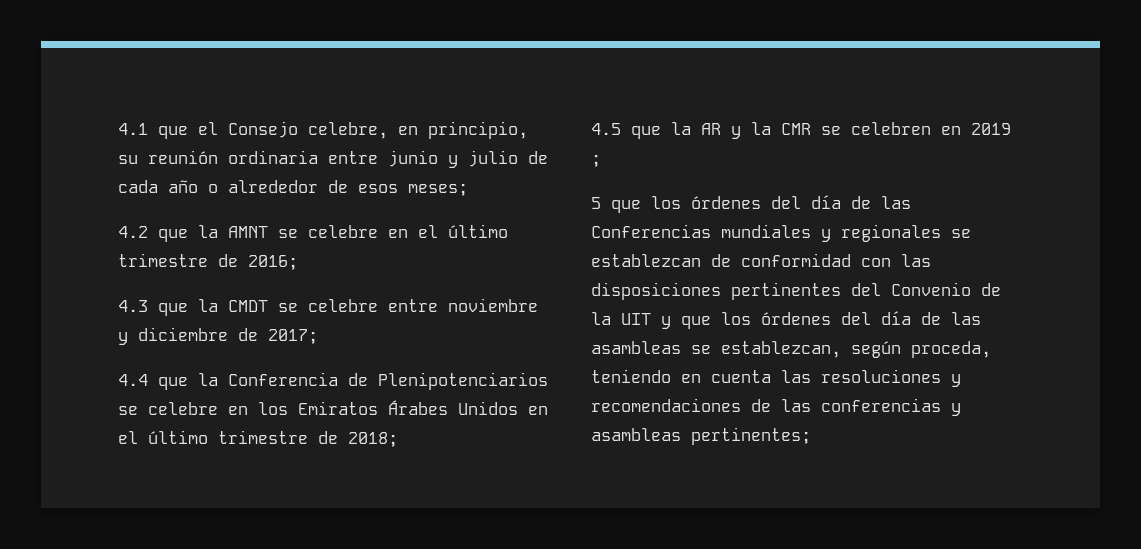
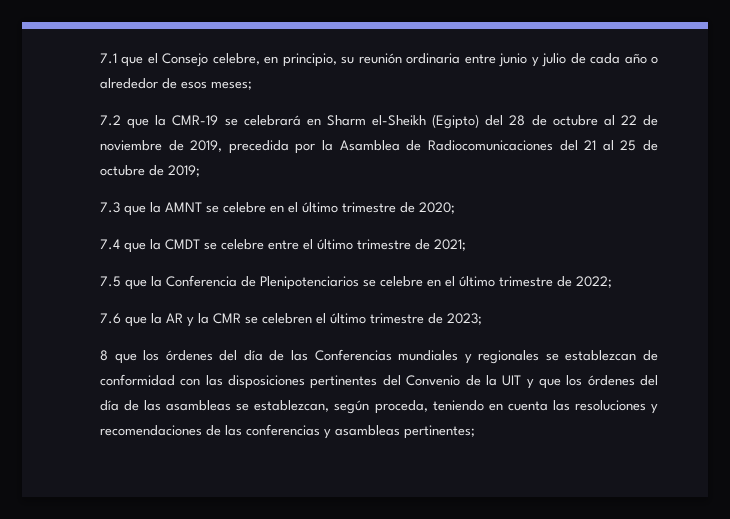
- 4.1 que el Consejo celebre, en principio, su reunión ordinaria entre junio y julio de cada año o alrededor de esos meses;
+ 7.1 que el Consejo celebre, en principio, su reunión ordinaria entre junio y julio de cada año o alrededor de esos meses;
- 4.2 que la AMNT se celebre en el último trimestre de 2016;
- 4.3 que la CMDT se celebre entre noviembre y diciembre de 2017;
- 4.4 que la Conferencia de Plenipotenciarios se celebre en los Emiratos Árabes Unidos en el último trimestre de 2018;
- 4.5 que la AR y la CMR se celebren en 2019 ;
- 5 que los órdenes del día de las Conferencias mundiales y regionales se establezcan de conformidad con las disposiciones pertinentes del Convenio de la UIT y que los órdenes del día de las asambleas se establezcan, según proceda, teniendo en cuenta las resoluciones y recomendaciones de las conferencias y asambleas pertinentes;
+ 7.2 que la CMR-19 se celebrará en Sharm el-Sheikh (Egipto) del 28 de octubre al 22 de noviembre de 2019, precedida por la Asamblea de Radiocomunicaciones del 21 al 25 de octubre de 2019;
+ 7.3 que la AMNT se celebre en el último trimestre de 2020;
+ 7.4 que la CMDT se celebre entre el último trimestre de 2021;
+ 7.5 que la Conferencia de Plenipotenciarios se celebre en el último trimestre de 2022;
+ 7.6 que la AR y la CMR se celebren el último trimestre de 2023;
+ 8 que los órdenes del día de las Conferencias mundiales y regionales se establezcan de conformidad con las disposiciones pertinentes del Convenio de la UIT y que los órdenes del día de las asambleas se establezcan, según proceda, teniendo en cuenta las resoluciones y recomendaciones de las conferencias y asambleas pertinentes;

